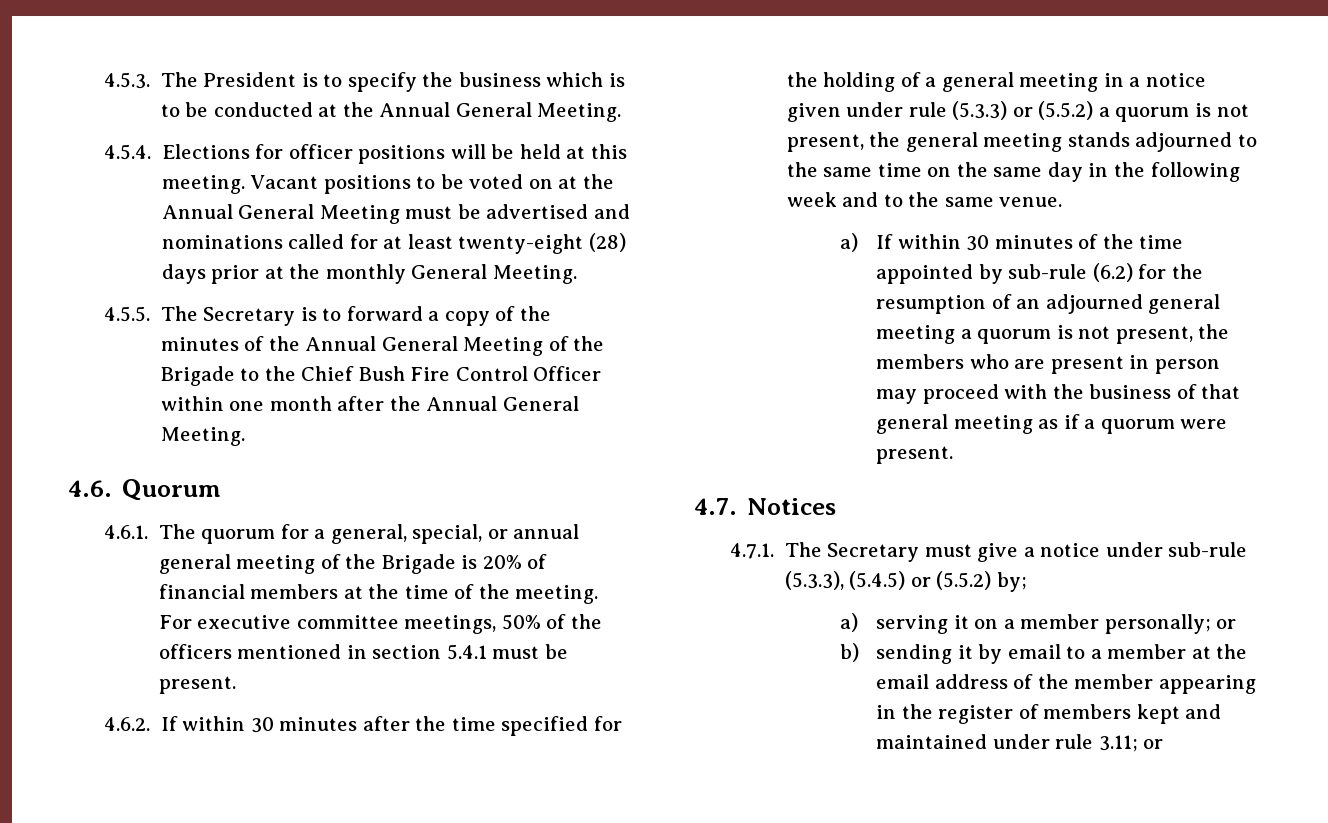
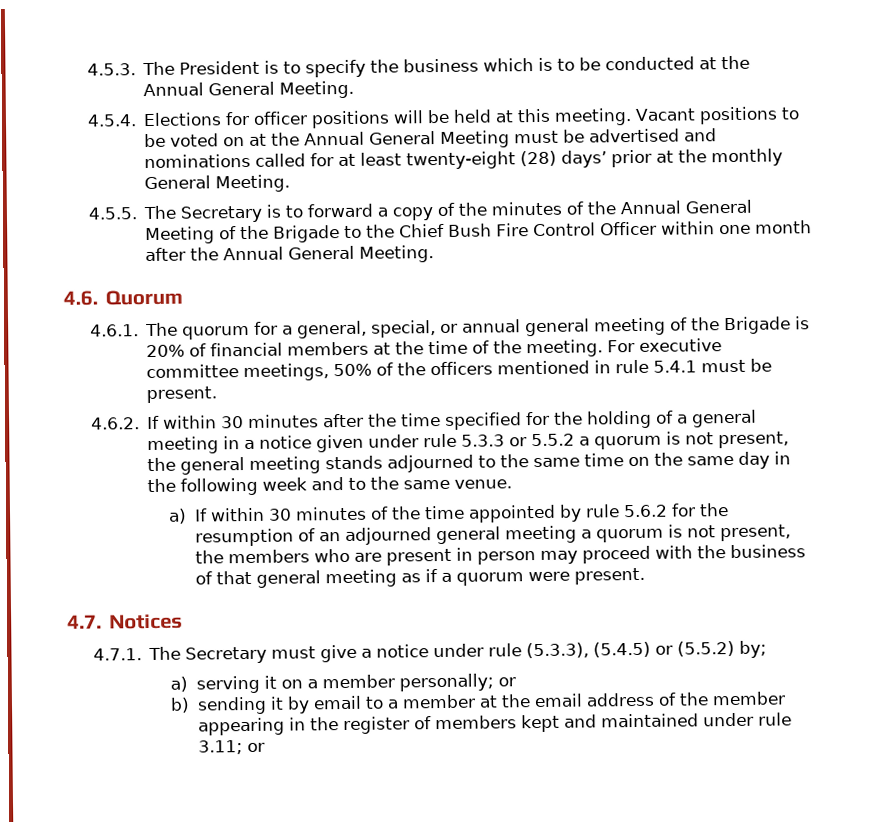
- Vacant positions to be voted on at the Annual General Meeting must be advertised and nominations called for at least twenty-eight (28) days prior at the monthly General Meeting.
+ Vacant positions to be voted on at the Annual General Meeting must be advertised and nominations called for at least twenty-eight (28) days’ prior at the monthly General Meeting.
- For executive committee meetings, 50% of the officers mentioned in section 5.4.1 must be present.
+ For executive committee meetings, 50% of the officers mentioned in rule 5.4.1 must be present.
- 4.6.2. If within 30 minutes after the time specified for the holding of a general meeting in a notice given under rule (5.3.3) or (5.5.2) a quorum is not present, the general meeting stands adjourned to the same time on the same day in the following week and to the same venue.
+ 4.6.2. If within 30 minutes after the time specified for the holding of a general meeting in a notice given under rule 5.3.3 or 5.5.2 a quorum is not present, the general meeting stands adjourned to the same time on the same day in the following week and to the same venue.
- a) If within 30 minutes of the time appointed by sub-rule (6.2) for the resumption of an adjourned general meeting a quorum is not present, the members who are present in person may proceed with the business of that general meeting as if a quorum were present.
+ a) If within 30 minutes of the time appointed by rule 5.6.2 for the resumption of an adjourned general meeting a quorum is not present, the members who are present in person may proceed with the business of that general meeting as if a quorum were present.
- 4.7.1. The Secretary must give a notice under sub-rule (5.3.3), (5.4.5) or (5.5.2) by;
+ 4.7.1. The Secretary must give a notice under rule (5.3.3), (5.4.5) or (5.5.2) by;

